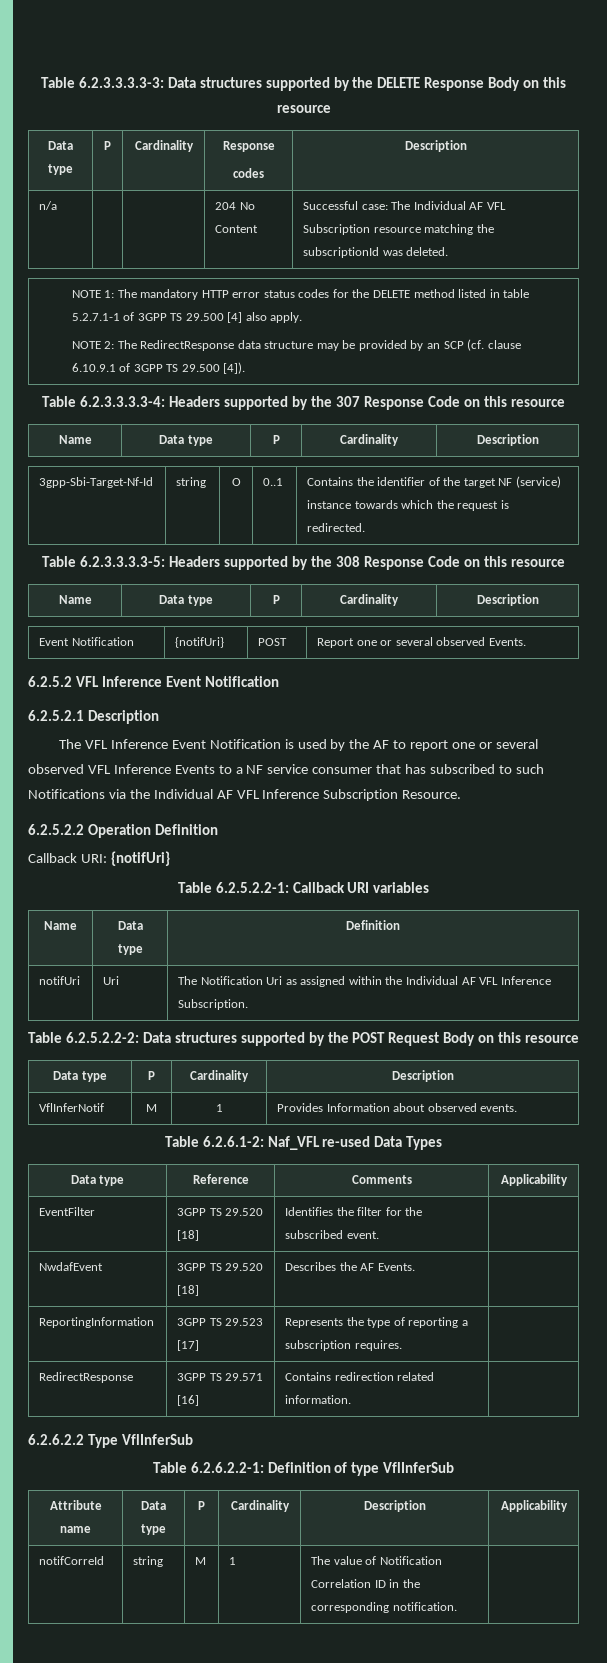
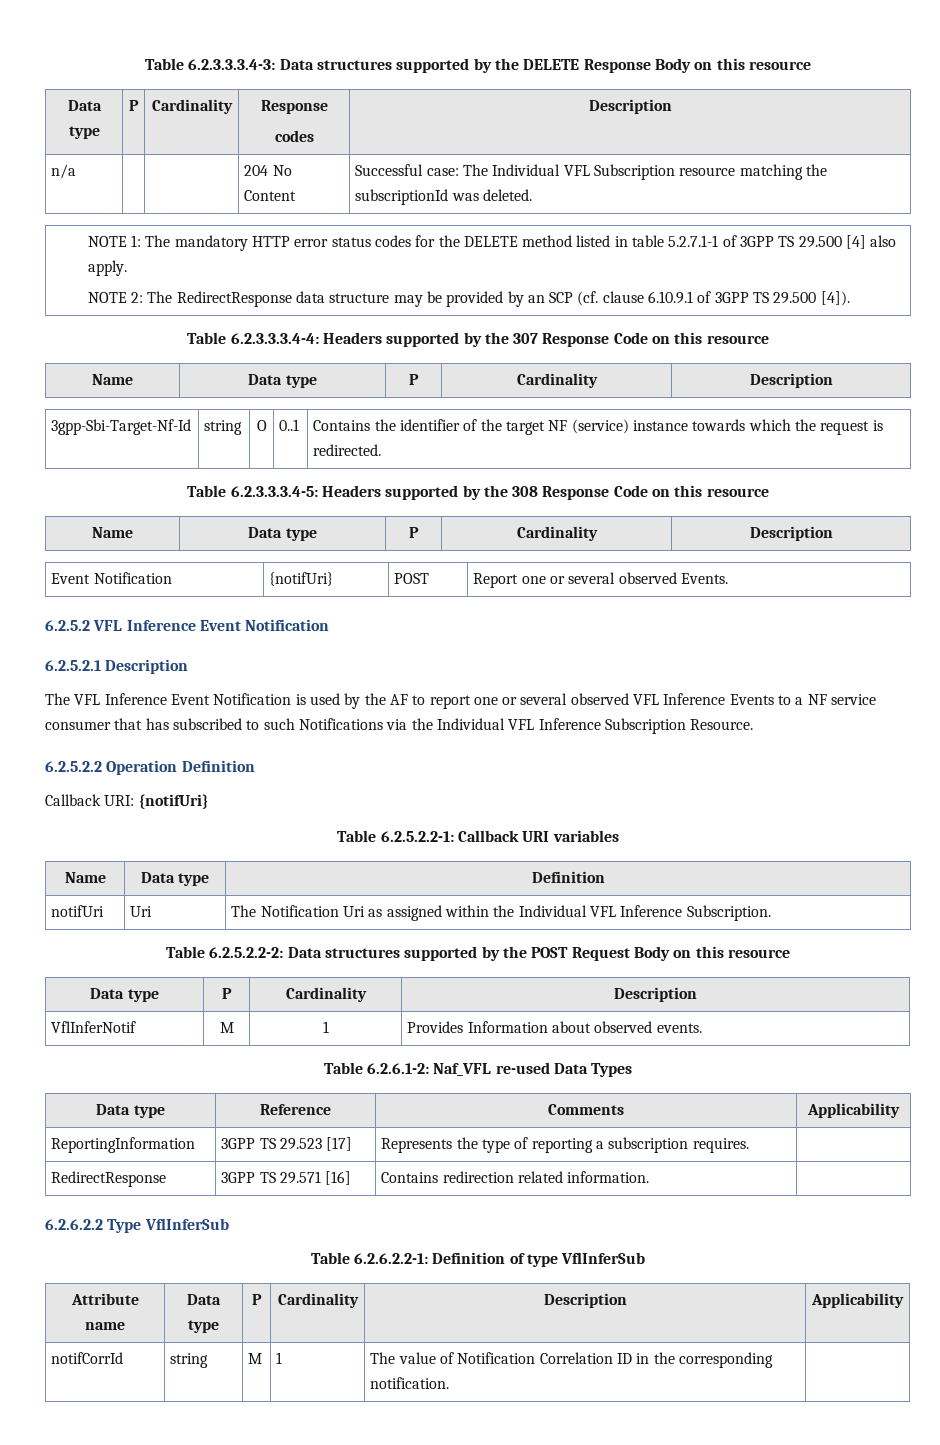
- Table 6.2.3.3.3.3-3: Data structures supported by the DELETE Response Body on this resource
+ Table 6.2.3.3.3.4-3: Data structures supported by the DELETE Response Body on this resource
- n/a | | | 204 No Content | Successful case: The Individual AF VFL Subscription resource matching the subscriptionId was deleted.
+ n/a | | | 204 No Content | Successful case: The Individual VFL Subscription resource matching the subscriptionId was deleted.
- Table 6.2.3.3.3.3-4: Headers supported by the 307 Response Code on this resource
+ Table 6.2.3.3.3.4-4: Headers supported by the 307 Response Code on this resource
- Table 6.2.3.3.3.3-5: Headers supported by the 308 Response Code on this resource
+ Table 6.2.3.3.3.4-5: Headers supported by the 308 Response Code on this resource
- The VFL Inference Event Notification is used by the AF to report one or several observed VFL Inference Events to a NF service consumer that has subscribed to such Notifications via the Individual AF VFL Inference Subscription Resource.
+ The VFL Inference Event Notification is used by the AF to report one or several observed VFL Inference Events to a NF service consumer that has subscribed to such Notifications via the Individual VFL Inference Subscription Resource.
- notifUri | Uri | The Notification Uri as assigned within the Individual AF VFL Inference Subscription.
+ notifUri | Uri | The Notification Uri as assigned within the Individual VFL Inference Subscription.
- EventFilter | 3GPP TS 29.520 [18] | Identifies the filter for the subscribed event. |
- NwdafEvent | 3GPP TS 29.520 [18] | Describes the AF Events. |
- notifCorreId | string | M | 1 | The value of Notification Correlation ID in the corresponding notification. |
+ notifCorrId | string | M | 1 | The value of Notification Correlation ID in the corresponding notification. |

